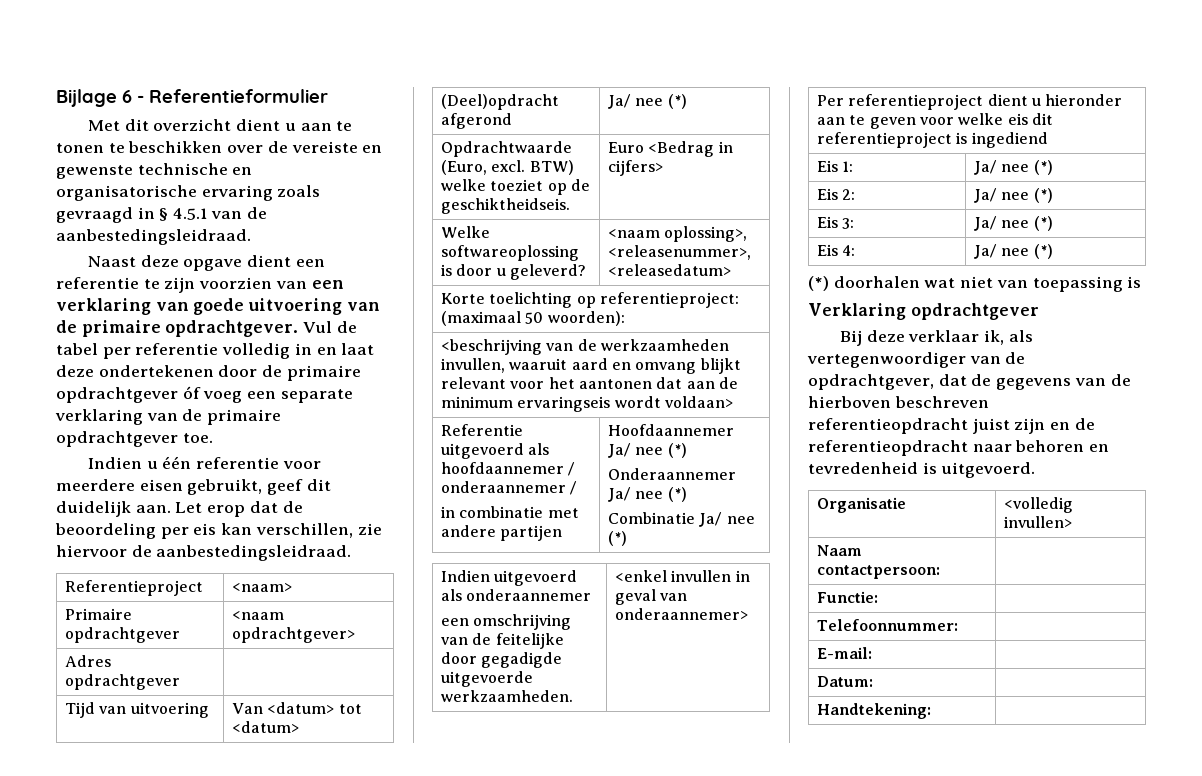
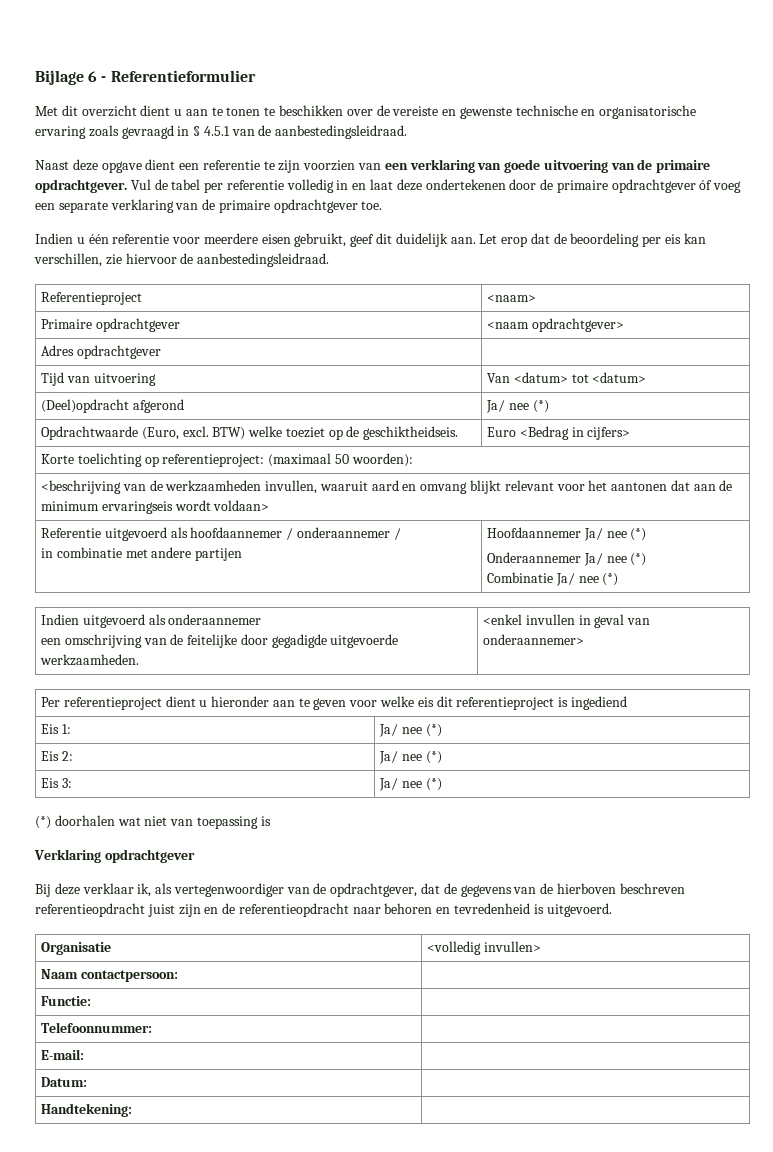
- Welke softwareoplossing is door u geleverd? | <naam oplossing>, <releasenummer>, <releasedatum>
- Eis 4: | Ja/ nee (*)

